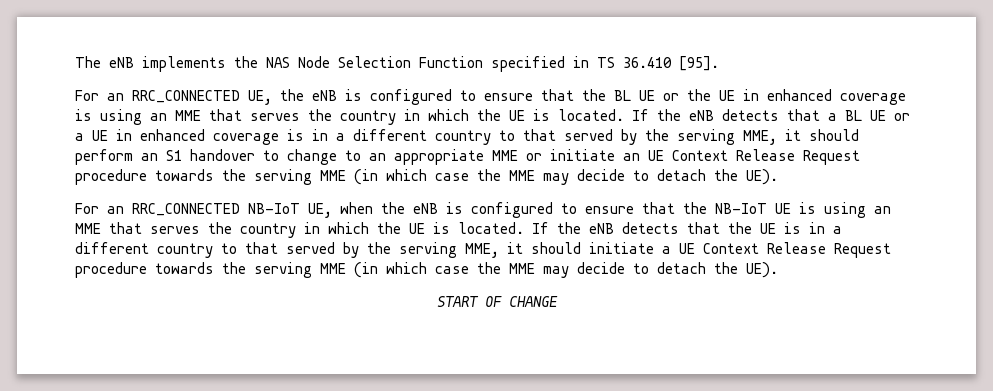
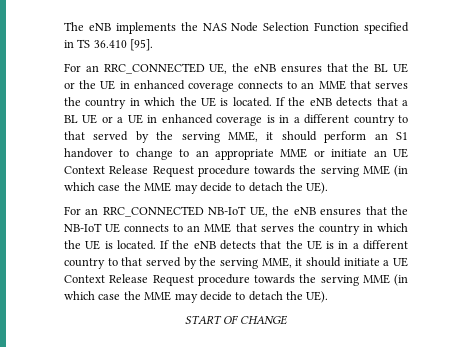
- For an RRC_CONNECTED UE, the eNB is configured to ensure that the BL UE or the UE in enhanced coverage is using an MME that serves the country in which the UE is located.
+ For an RRC_CONNECTED UE, the eNB ensures that the BL UE or the UE in enhanced coverage connects to an MME that serves the country in which the UE is located.
- For an RRC_CONNECTED NB-IoT UE, when the eNB is configured to ensure that the NB-IoT UE is using an MME that serves the country in which the UE is located.
+ For an RRC_CONNECTED NB-IoT UE, the eNB ensures that the NB-IoT UE connects to an MME that serves the country in which the UE is located.

